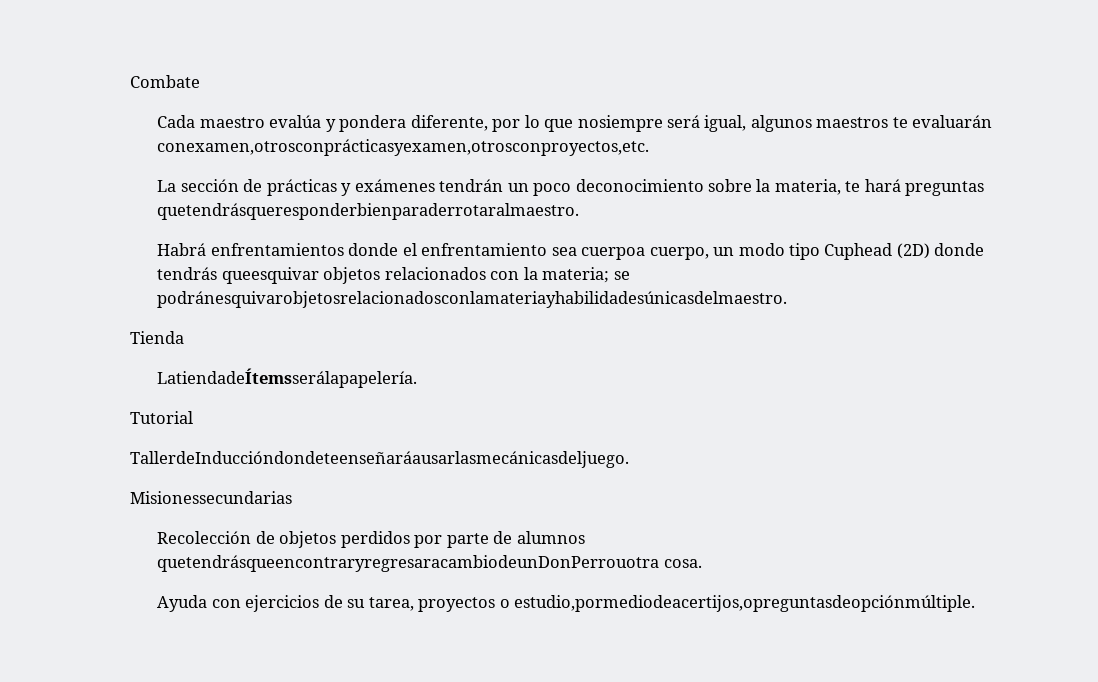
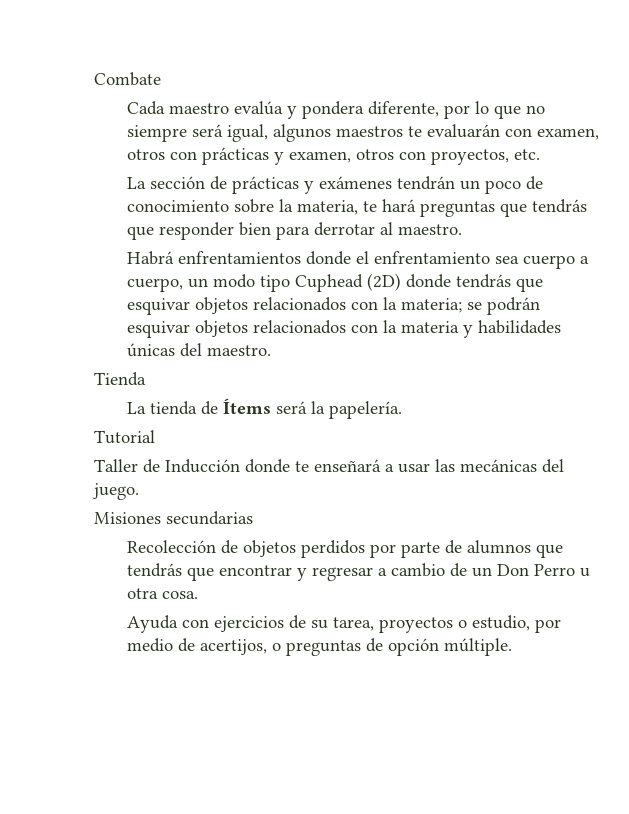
- Cada maestro evalúa y pondera diferente, por lo que nosiempre será igual, algunos maestros te evaluarán conexamen,otrosconprácticasyexamen,otrosconproyectos,etc.
+ Cada maestro evalúa y pondera diferente, por lo que no siempre será igual, algunos maestros te evaluarán con examen, otros con prácticas y examen, otros con proyectos, etc.
- La sección de prácticas y exámenes tendrán un poco deconocimiento sobre la materia, te hará preguntas quetendrásqueresponderbienparaderrotaralmaestro.
+ La sección de prácticas y exámenes tendrán un poco de conocimiento sobre la materia, te hará preguntas que tendrás que responder bien para derrotar al maestro.
- Habrá enfrentamientos donde el enfrentamiento sea cuerpoa cuerpo, un modo tipo Cuphead (2D) donde tendrás queesquivar objetos relacionados con la materia; se podránesquivarobjetosrelacionadosconlamateriayhabilidadesúnicasdelmaestro.
+ Habrá enfrentamientos donde el enfrentamiento sea cuerpo a cuerpo, un modo tipo Cuphead (2D) donde tendrás que esquivar objetos relacionados con la materia; se podrán esquivar objetos relacionados con la materia y habilidades únicas del maestro.
  Tienda
- LatiendadeÍtemsserálapapelería.
+ La tienda de Ítems será la papelería.
  Tutorial
- TallerdeInduccióndondeteenseñaráausarlasmecánicasdeljuego.
- Misionessecundarias
+ Taller de Inducción donde te enseñará a usar las mecánicas del juego.
+ Misiones secundarias
- Recolección de objetos perdidos por parte de alumnos quetendrásqueencontraryregresaracambiodeunDonPerrouotra cosa.
+ Recolección de objetos perdidos por parte de alumnos que tendrás que encontrar y regresar a cambio de un Don Perro u otra cosa.
- Ayuda con ejercicios de su tarea, proyectos o estudio,pormediodeacertijos,opreguntasdeopciónmúltiple.
+ Ayuda con ejercicios de su tarea, proyectos o estudio, por medio de acertijos, o preguntas de opción múltiple.

